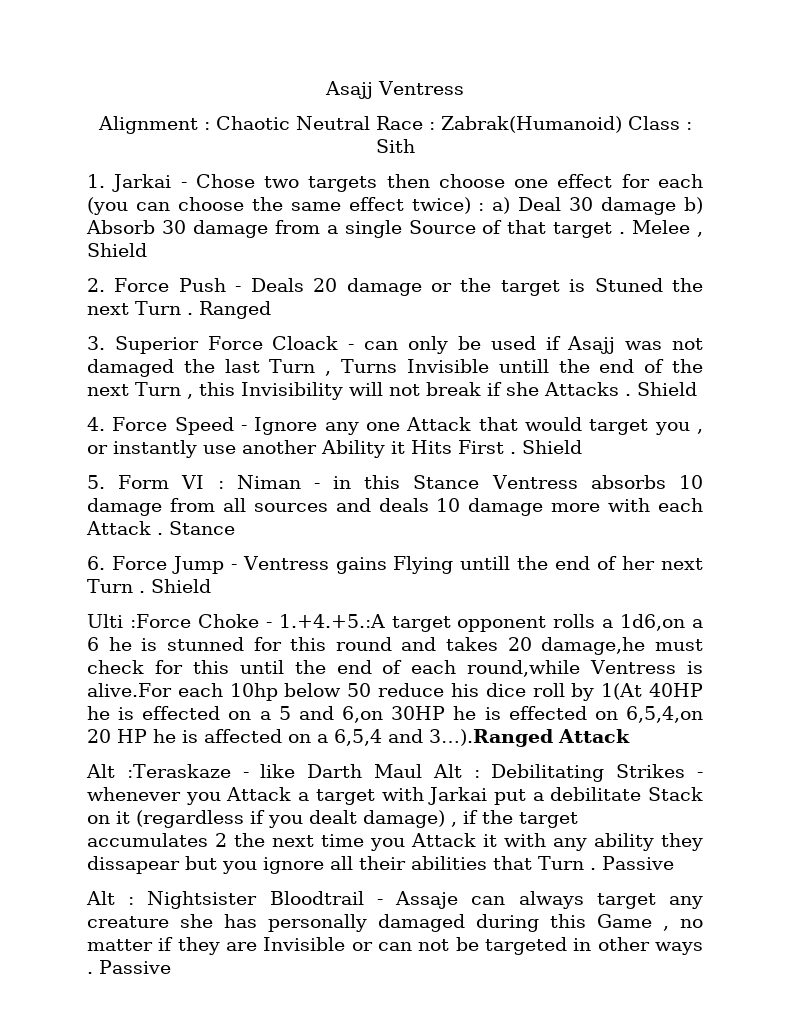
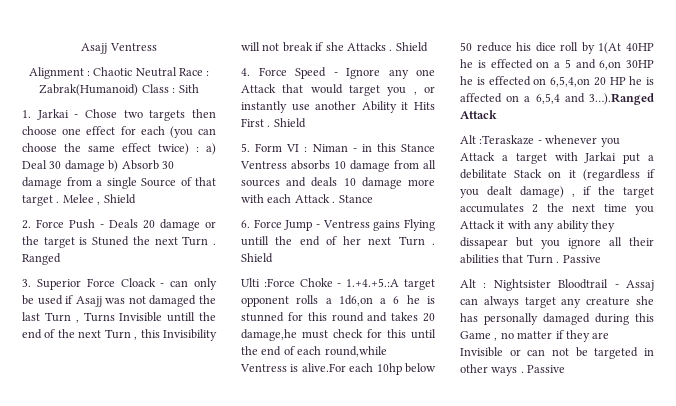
- Alt :Teraskaze - like Darth Maul Alt : Debilitating Strikes - whenever you Attack a target with Jarkai put a debilitate Stack on it (regardless if you dealt damage) , if the target accumulates 2 the next time you Attack it with any ability they dissapear but you ignore all their abilities that Turn .
+ Alt :Teraskaze - whenever you Attack a target with Jarkai put a debilitate Stack on it (regardless if you dealt damage) , if the target accumulates 2 the next time you Attack it with any ability they dissapear but you ignore all their abilities that Turn .
- Alt : Nightsister Bloodtrail - Assaje can always target any creature she has personally damaged during this Game , no matter if they are Invisible or can not be targeted in other ways .
+ Alt : Nightsister Bloodtrail - Assaj can always target any creature she has personally damaged during this Game , no matter if they are Invisible or can not be targeted in other ways .

